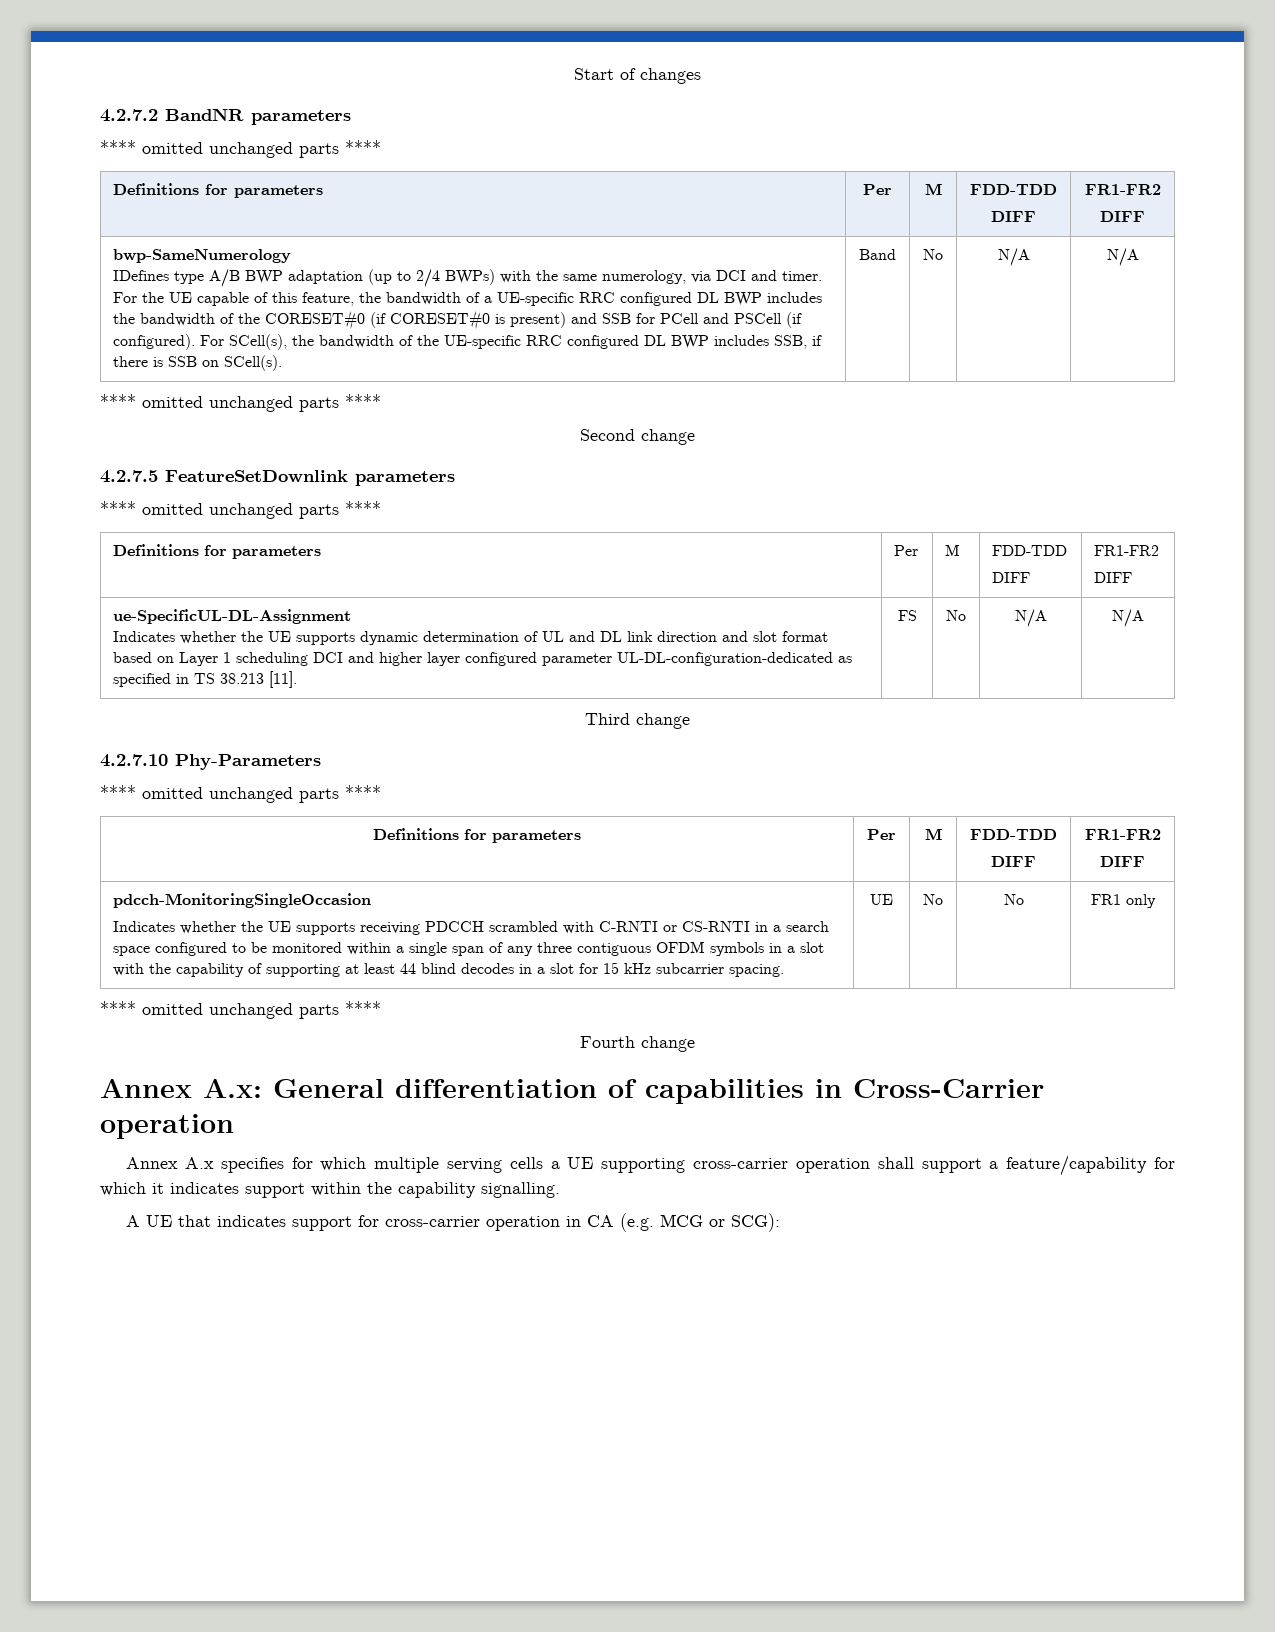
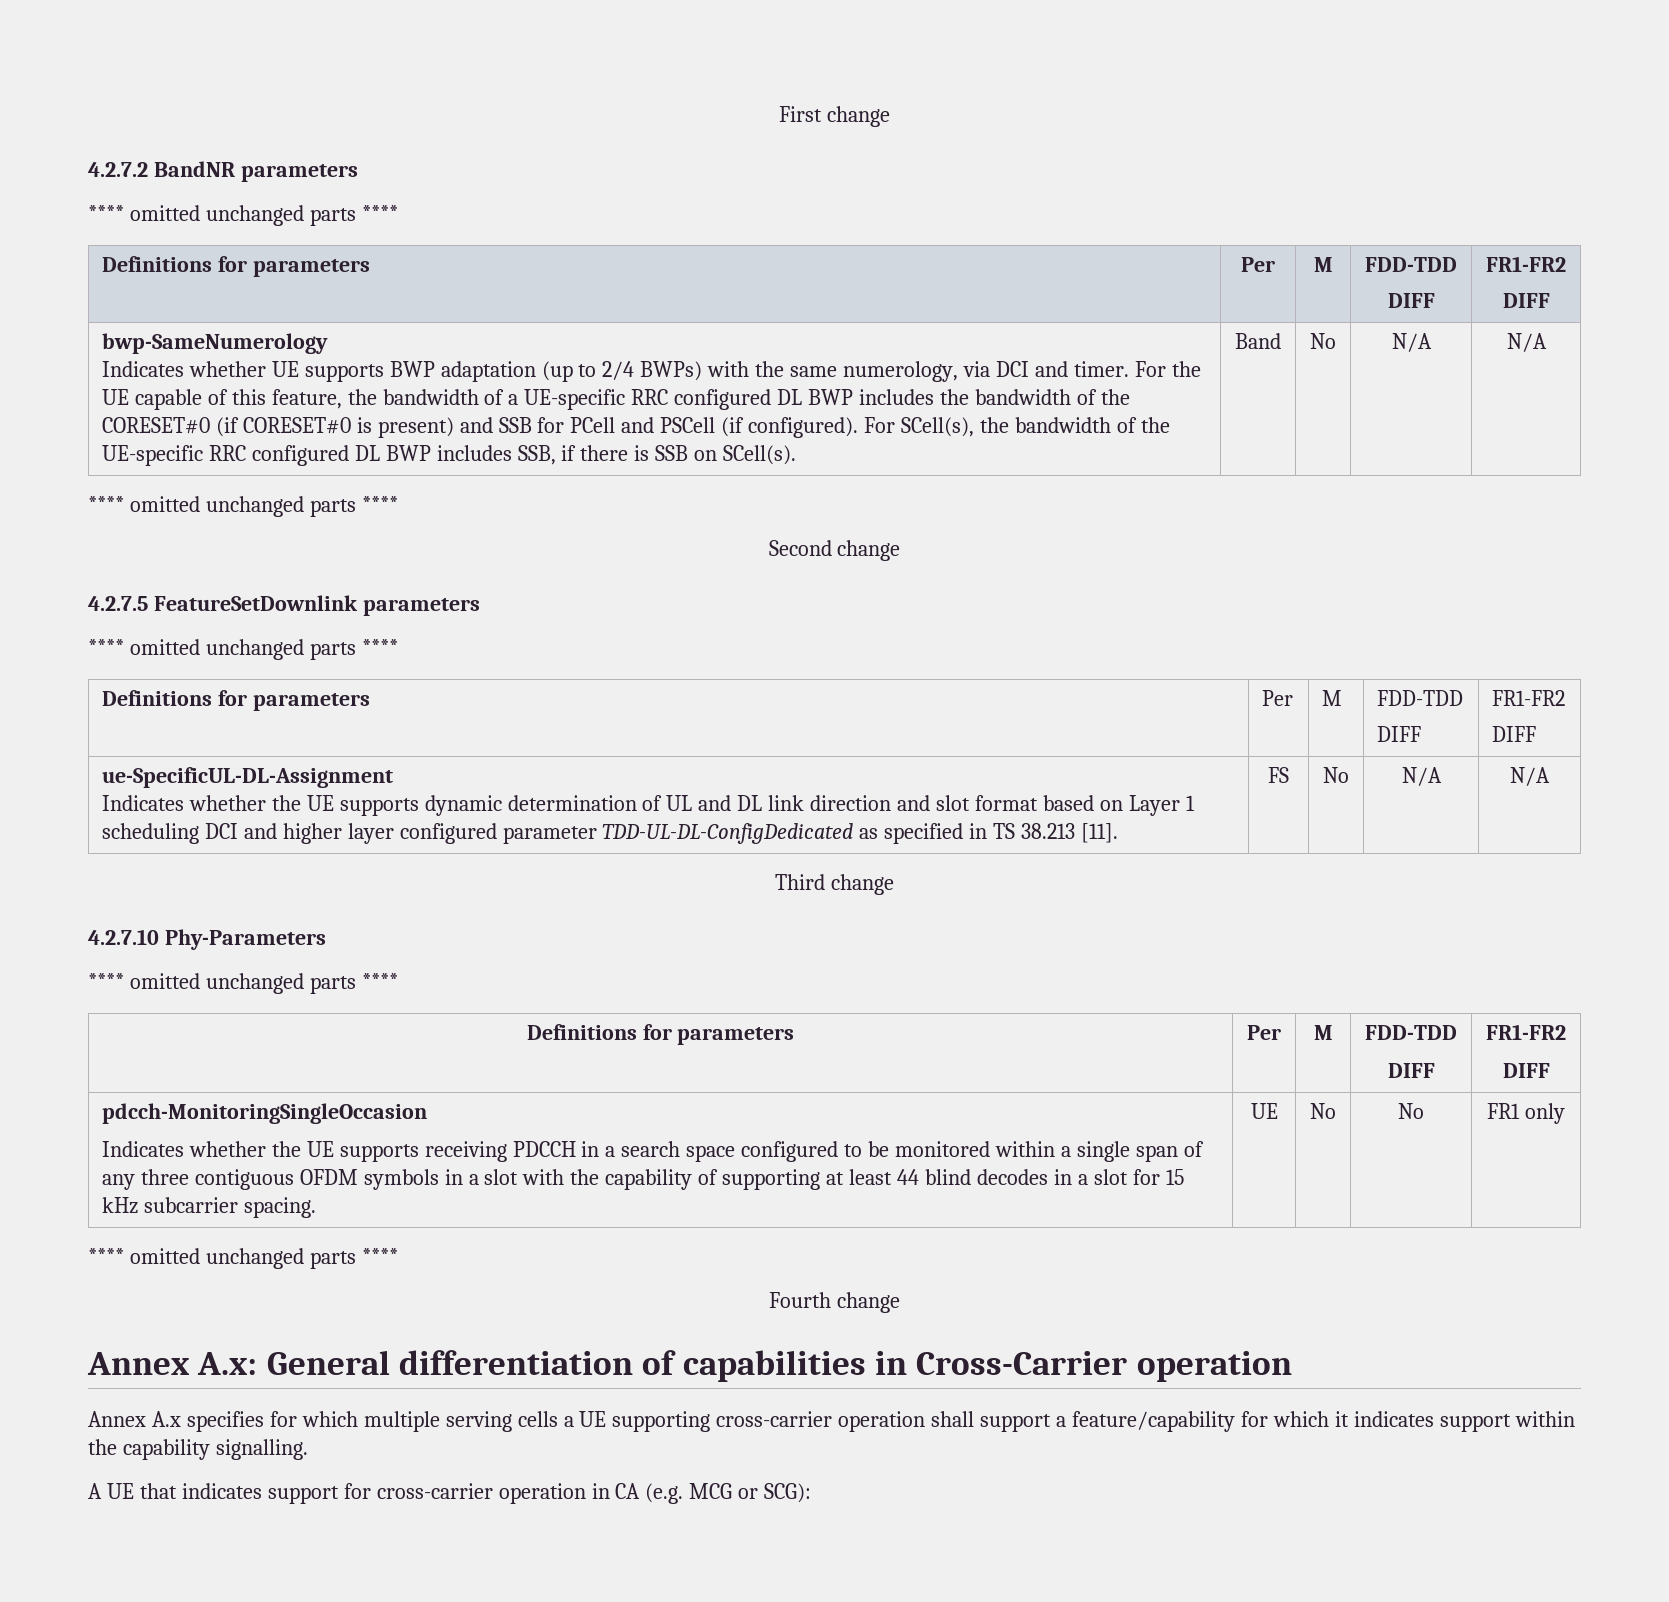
- Start of changes
+ First change
- IDefines type A/B BWP adaptation (up to 2/4 BWPs) with the same numerology, via DCI and timer.
+ Indicates whether UE supports BWP adaptation (up to 2/4 BWPs) with the same numerology, via DCI and timer.
  ue-SpecificUL-DL-Assignment
- Indicates whether the UE supports dynamic determination of UL and DL link direction and slot format based on Layer 1 scheduling DCI and higher layer configured parameter UL-DL-configuration-dedicated as specified in TS 38.213 [11]. | FS | No | N/A | N/A
+ Indicates whether the UE supports dynamic determination of UL and DL link direction and slot format based on Layer 1 scheduling DCI and higher layer configured parameter TDD-UL-DL-ConfigDedicated as specified in TS 38.213 [11]. | FS | No | N/A | N/A
- Indicates whether the UE supports receiving PDCCH scrambled with C-RNTI or CS-RNTI in a search space configured to be monitored within a single span of any three contiguous OFDM symbols in a slot with the capability of supporting at least 44 blind decodes in a slot for 15 kHz subcarrier spacing.
+ Indicates whether the UE supports receiving PDCCH in a search space configured to be monitored within a single span of any three contiguous OFDM symbols in a slot with the capability of supporting at least 44 blind decodes in a slot for 15 kHz subcarrier spacing.

